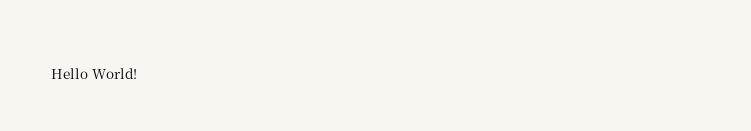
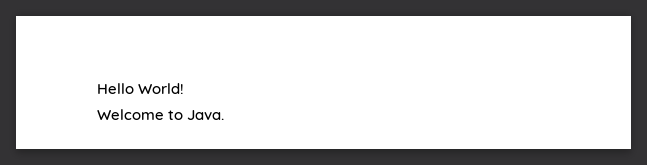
+ Welcome to Java.

